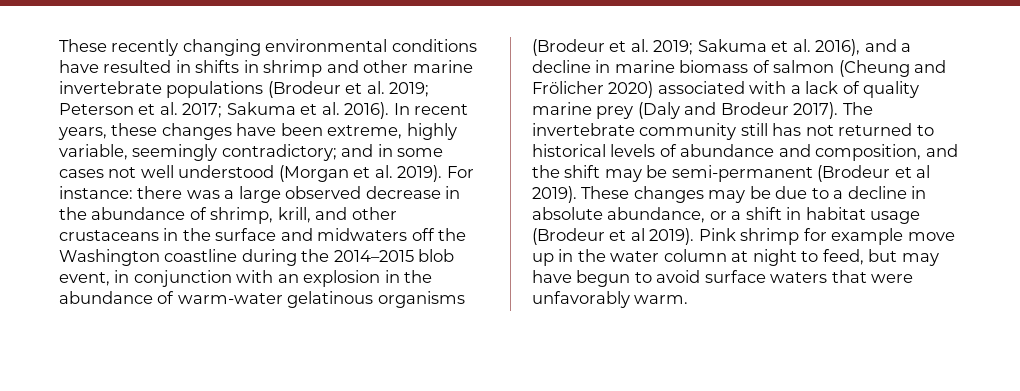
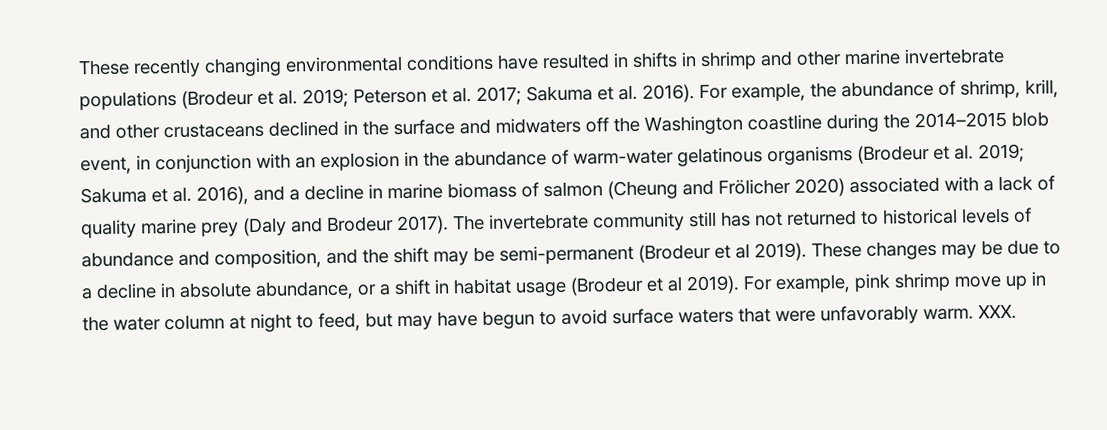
- In recent years, these changes have been extreme, highly variable, seemingly contradictory; and in some cases not well understood (Morgan et al. 2019). For instance: there was a large observed decrease in the abundance of shrimp, krill, and other crustaceans in the surface and midwaters off the Washington coastline during the 2014–2015 blob event, in conjunction with an explosion in the abundance of warm-water gelatinous organisms (Brodeur et al. 2019;
+ For example, the abundance of shrimp, krill, and other crustaceans declined in the surface and midwaters off the Washington coastline during the 2014–2015 blob event, in conjunction with an explosion in the abundance of warm-water gelatinous organisms (Brodeur et al. 2019;
- Pink shrimp for example move up in the water column at night to feed, but may have begun to avoid surface waters that were unfavorably warm.
+ For example, pink shrimp move up in the water column at night to feed, but may have begun to avoid surface waters that were unfavorably warm.
+ XXX.

